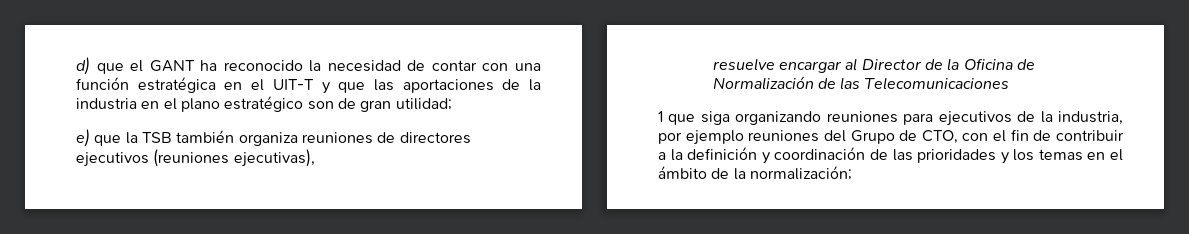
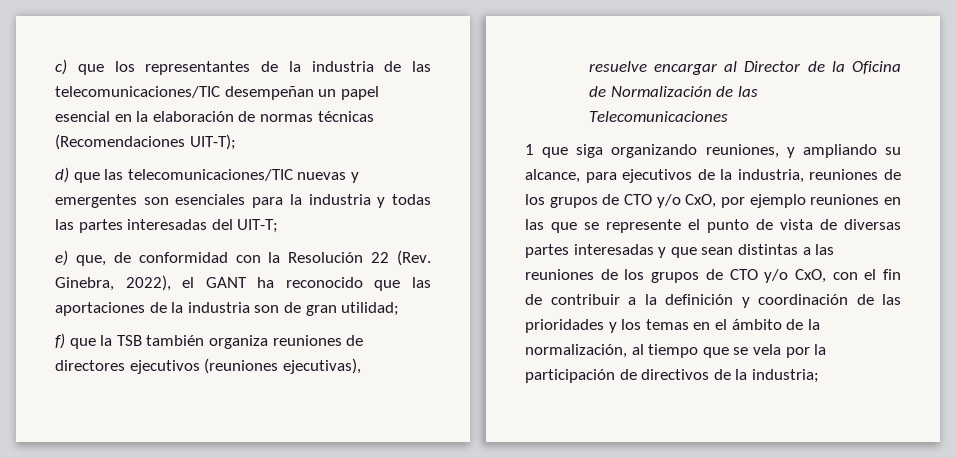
- d) que el GANT ha reconocido la necesidad de contar con una función estratégica en el UIT-T y que las aportaciones de la industria en el plano estratégico son de gran utilidad;
+ c) que los representantes de la industria de las telecomunicaciones/TIC desempeñan un papel esencial en la elaboración de normas técnicas (Recomendaciones UIT-T);
+ d) que las telecomunicaciones/TIC nuevas y emergentes son esenciales para la industria y todas las partes interesadas del UIT-T;
+ e) que, de conformidad con la Resolución 22 (Rev. Ginebra, 2022), el GANT ha reconocido que las aportaciones de la industria son de gran utilidad;
- e) que la TSB también organiza reuniones de directores ejecutivos (reuniones ejecutivas),
+ f) que la TSB también organiza reuniones de directores ejecutivos (reuniones ejecutivas),
- 1 que siga organizando reuniones para ejecutivos de la industria, por ejemplo reuniones del Grupo de CTO, con el fin de contribuir a la definición y coordinación de las prioridades y los temas en el ámbito de la normalización;
+ 1 que siga organizando reuniones, y ampliando su alcance, para ejecutivos de la industria, reuniones de los grupos de CTO y/o CxO, por ejemplo reuniones en las que se represente el punto de vista de diversas partes interesadas y que sean distintas a las reuniones de los grupos de CTO y/o CxO, con el fin de contribuir a la definición y coordinación de las prioridades y los temas en el ámbito de la normalización, al tiempo que se vela por la participación de directivos de la industria;

